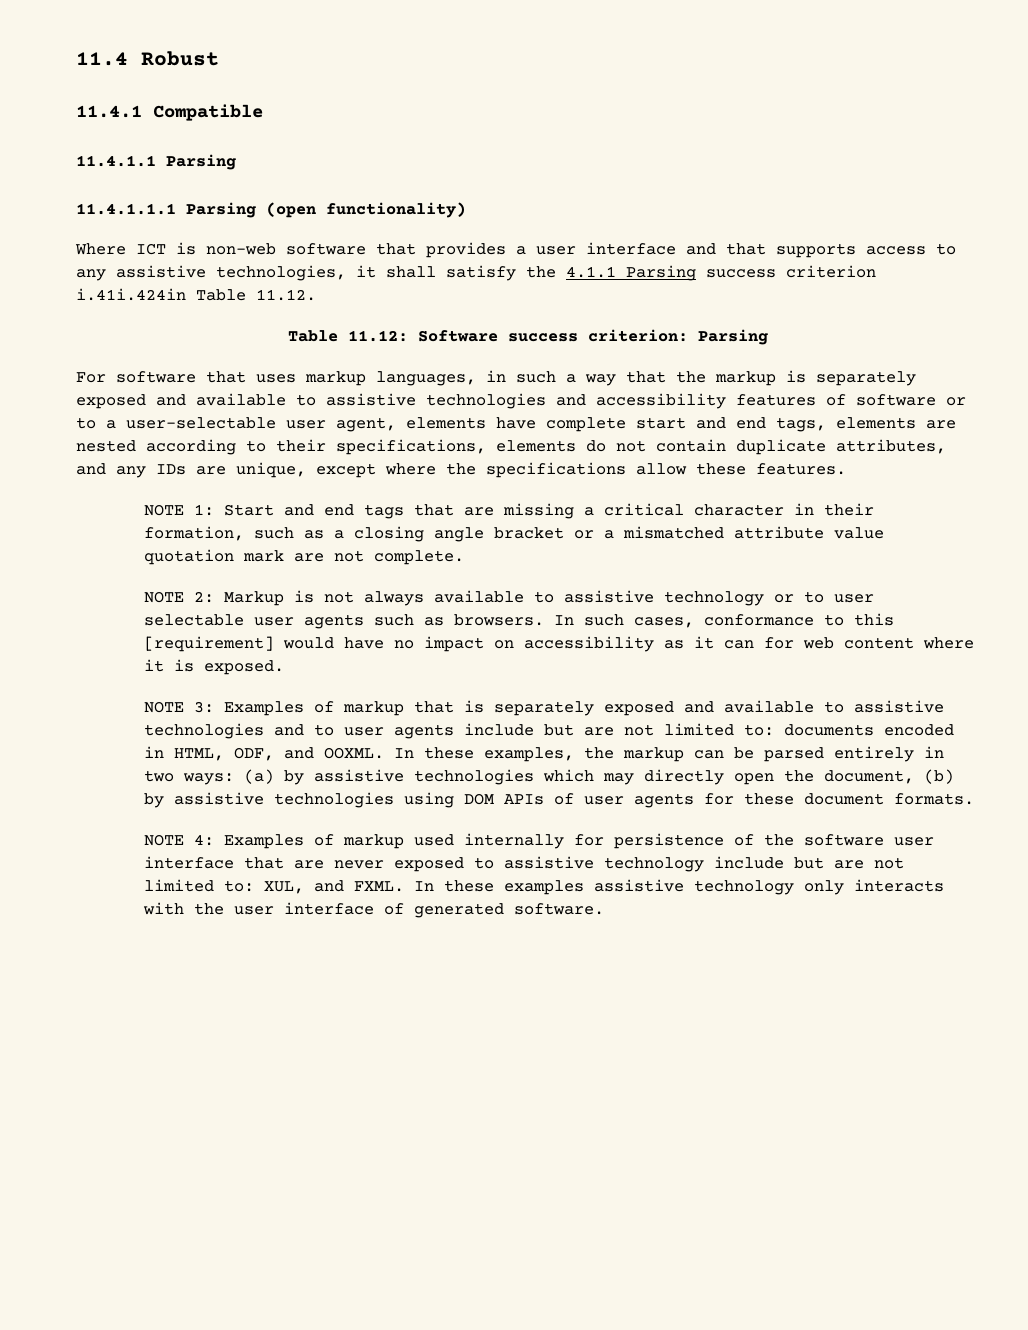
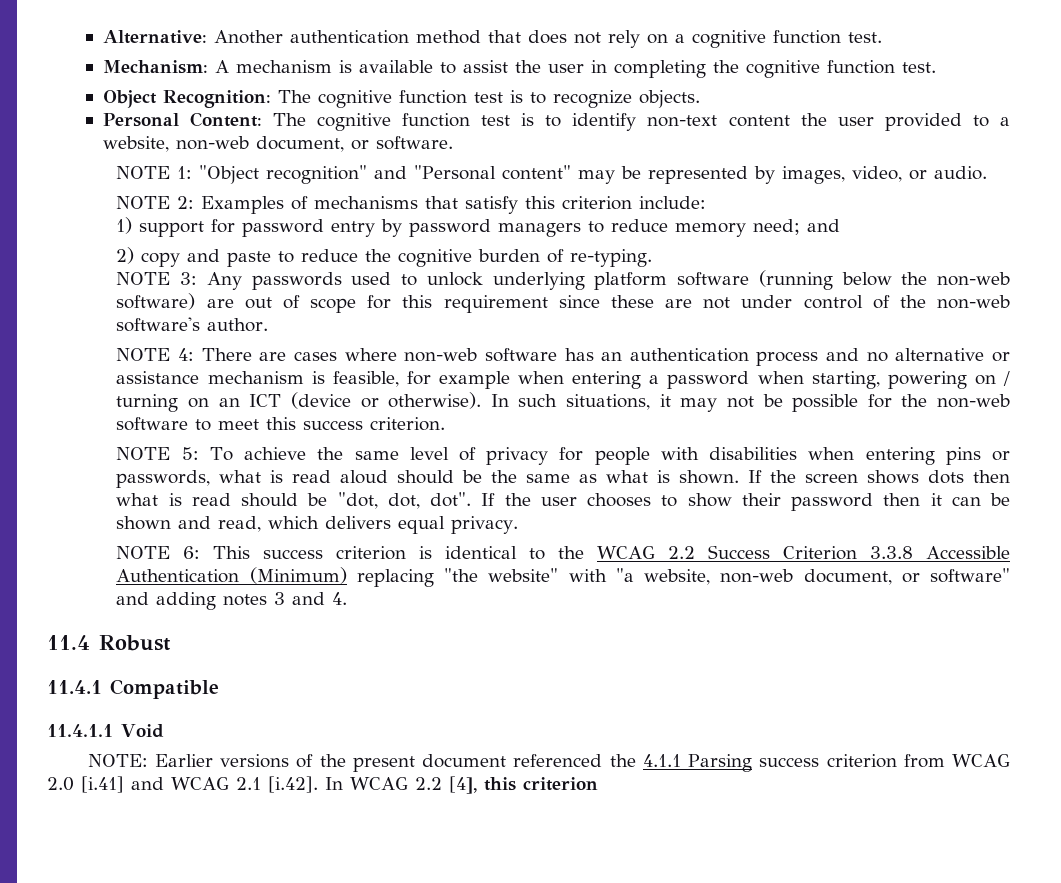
+ Alternative: Another authentication method that does not rely on a cognitive function test.
+ Mechanism: A mechanism is available to assist the user in completing the cognitive function test.
+ Object Recognition: The cognitive function test is to recognize objects.
+ Personal Content: The cognitive function test is to identify non-text content the user provided to a website, non-web document, or software.
+ NOTE 1: "Object recognition" and "Personal content" may be represented by images, video, or audio.
+ NOTE 2: Examples of mechanisms that satisfy this criterion include:
+ 1) support for password entry by password managers to reduce memory need; and
+ 2) copy and paste to reduce the cognitive burden of re-typing.
+ NOTE 3: Any passwords used to unlock underlying platform software (running below the non-web software) are out of scope for this requirement since these are not under control of the non-web software's author.
+ NOTE 4: There are cases where non-web software has an authentication process and no alternative or assistance mechanism is feasible, for example when entering a password when starting, powering on / turning on an ICT (device or otherwise). In such situations, it may not be possible for the non-web software to meet this success criterion.
+ NOTE 5: To achieve the same level of privacy for people with disabilities when entering pins or passwords, what is read aloud should be the same as what is shown. If the screen shows dots then what is read should be "dot, dot, dot". If the user chooses to show their password then it can be shown and read, which delivers equal privacy.
+ NOTE 6: This success criterion is identical to the WCAG 2.2 Success Criterion 3.3.8 Accessible Authentication (Minimum) replacing "the website" with "a website, non-web document, or software" and adding notes 3 and 4.
- 11.4.1.1 Parsing
- 11.4.1.1.1 Parsing (open functionality)
- Where ICT is non-web software that provides a user interface and that supports access to any assistive technologies, it shall satisfy the 4.1.1 Parsing success criterion i.41i.424in Table 11.12.
- Table 11.12: Software success criterion: Parsing
- For software that uses markup languages, in such a way that the markup is separately exposed and available to assistive technologies and accessibility features of software or to a user-selectable user agent, elements have complete start and end tags, elements are nested according to their specifications, elements do not contain duplicate attributes, and any IDs are unique, except where the specifications allow these features.
- NOTE 1: Start and end tags that are missing a critical character in their formation, such as a closing angle bracket or a mismatched attribute value quotation mark are not complete.
- NOTE 2: Markup is not always available to assistive technology or to user selectable user agents such as browsers. In such cases, conformance to this [requirement] would have no impact on accessibility as it can for web content where it is exposed.
- NOTE 3: Examples of markup that is separately exposed and available to assistive technologies and to user agents include but are not limited to: documents encoded in HTML, ODF, and OOXML. In these examples, the markup can be parsed entirely in two ways: (a) by assistive technologies which may directly open the document, (b) by assistive technologies using DOM APIs of user agents for these document formats.
- NOTE 4: Examples of markup used internally for persistence of the software user interface that are never exposed to assistive technology include but are not limited to: XUL, and FXML. In these examples assistive technology only interacts with the user interface of generated software.
+ 11.4.1.1 Void
+ NOTE: Earlier versions of the present document referenced the 4.1.1 Parsing success criterion from WCAG 2.0 [i.41] and WCAG 2.1 [i.42]. In WCAG 2.2 [4], this criterion

